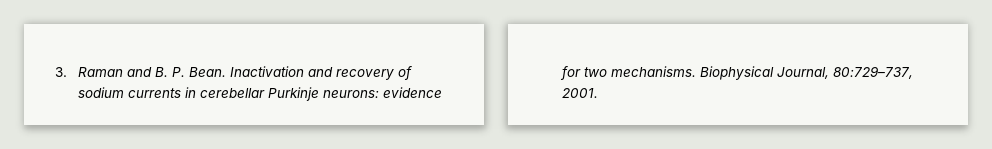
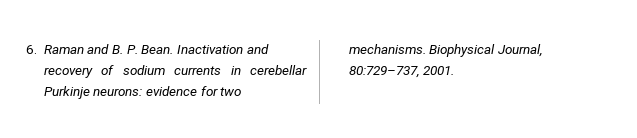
- 3. Raman and B. P. Bean.
+ 6. Raman and B. P. Bean.

